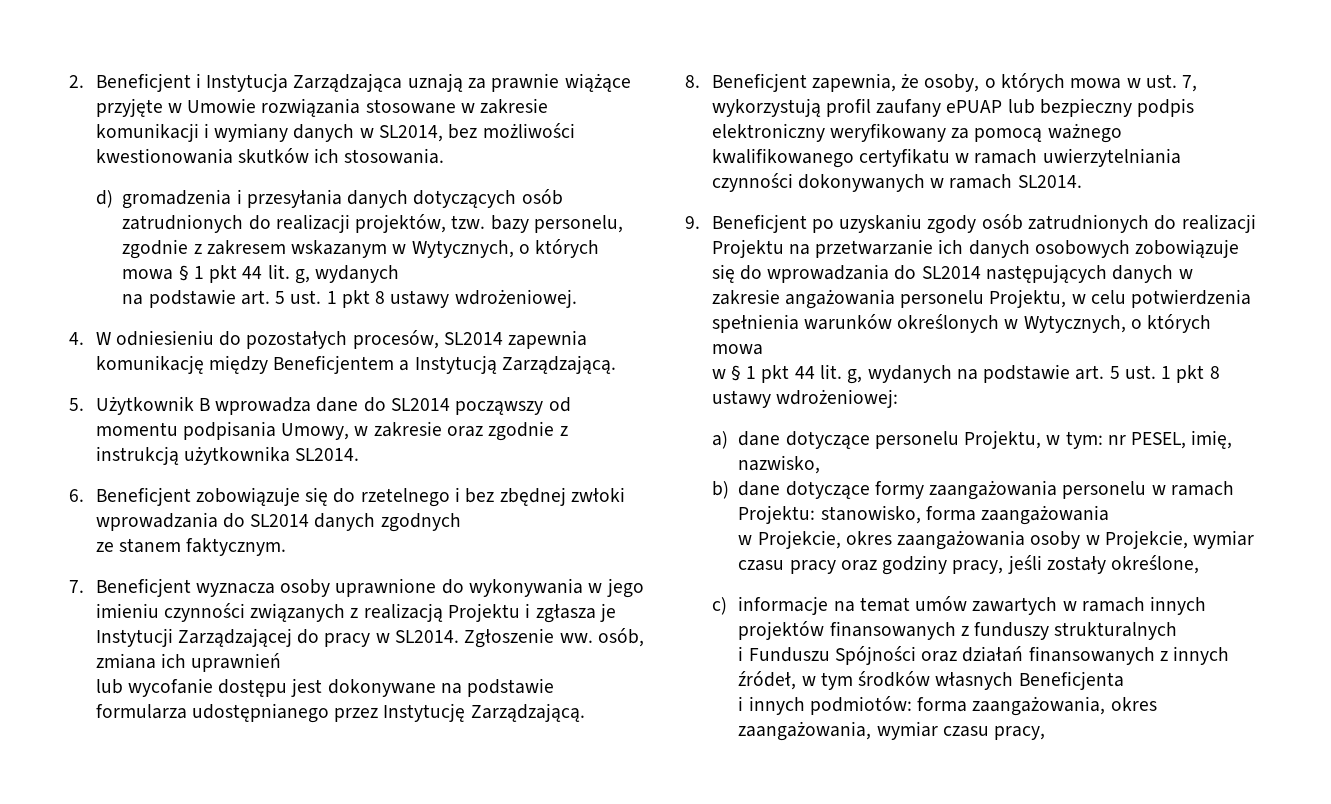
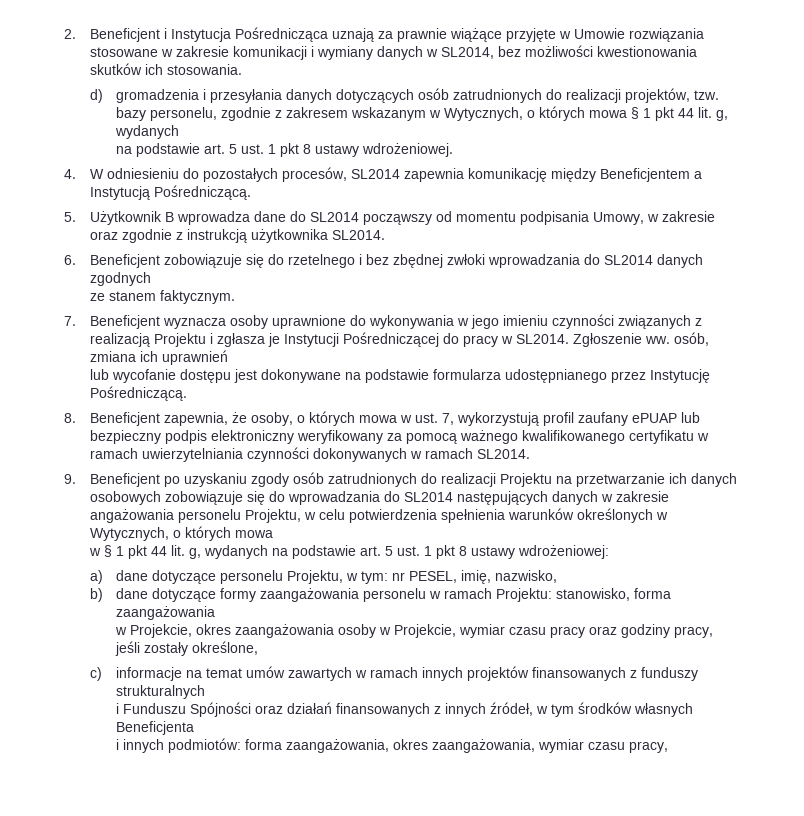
- 2. Beneficjent i Instytucja Zarządzająca uznają za prawnie wiążące przyjęte w Umowie rozwiązania stosowane w zakresie komunikacji i wymiany danych w SL2014, bez możliwości kwestionowania skutków ich stosowania.
+ 2. Beneficjent i Instytucja Pośrednicząca uznają za prawnie wiążące przyjęte w Umowie rozwiązania stosowane w zakresie komunikacji i wymiany danych w SL2014, bez możliwości kwestionowania skutków ich stosowania.
- 4. W odniesieniu do pozostałych procesów, SL2014 zapewnia komunikację między Beneficjentem a Instytucją Zarządzającą.
+ 4. W odniesieniu do pozostałych procesów, SL2014 zapewnia komunikację między Beneficjentem a Instytucją Pośredniczącą.
- 7. Beneficjent wyznacza osoby uprawnione do wykonywania w jego imieniu czynności związanych z realizacją Projektu i zgłasza je Instytucji Zarządzającej do pracy w SL2014.
+ 7. Beneficjent wyznacza osoby uprawnione do wykonywania w jego imieniu czynności związanych z realizacją Projektu i zgłasza je Instytucji Pośredniczącej do pracy w SL2014.
- lub wycofanie dostępu jest dokonywane na podstawie formularza udostępnianego przez Instytucję Zarządzającą.
+ lub wycofanie dostępu jest dokonywane na podstawie formularza udostępnianego przez Instytucję Pośredniczącą.

